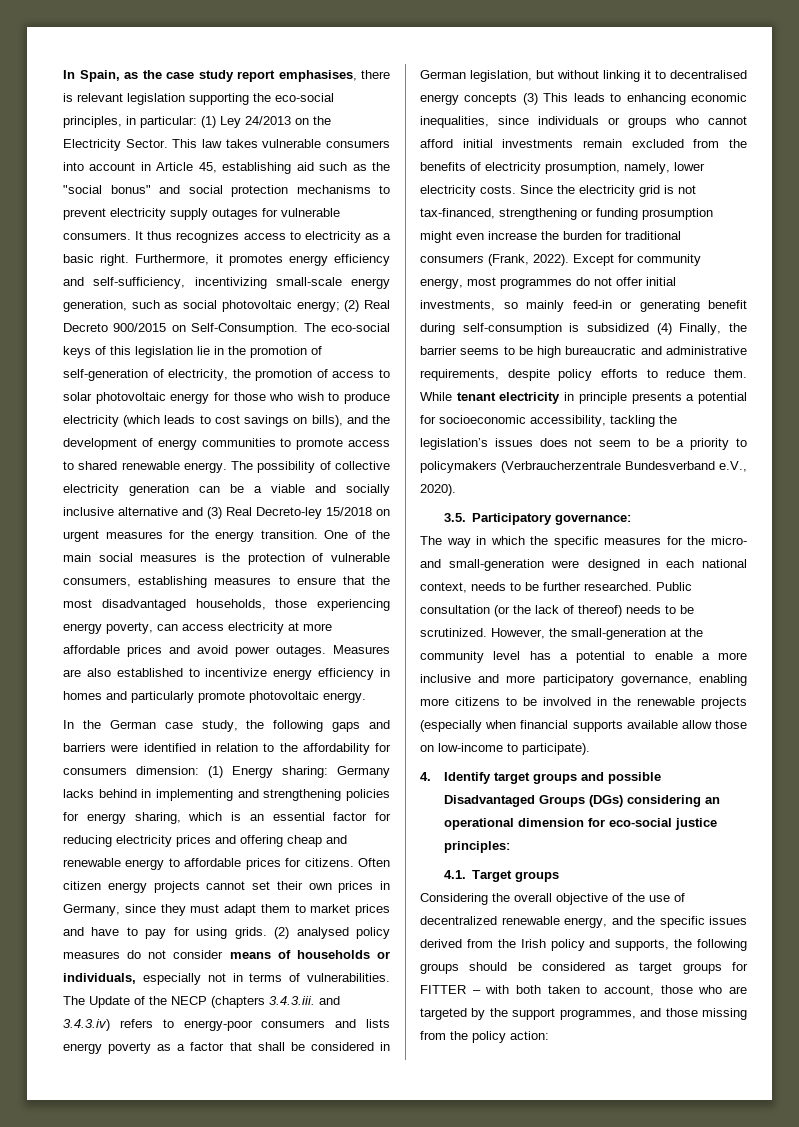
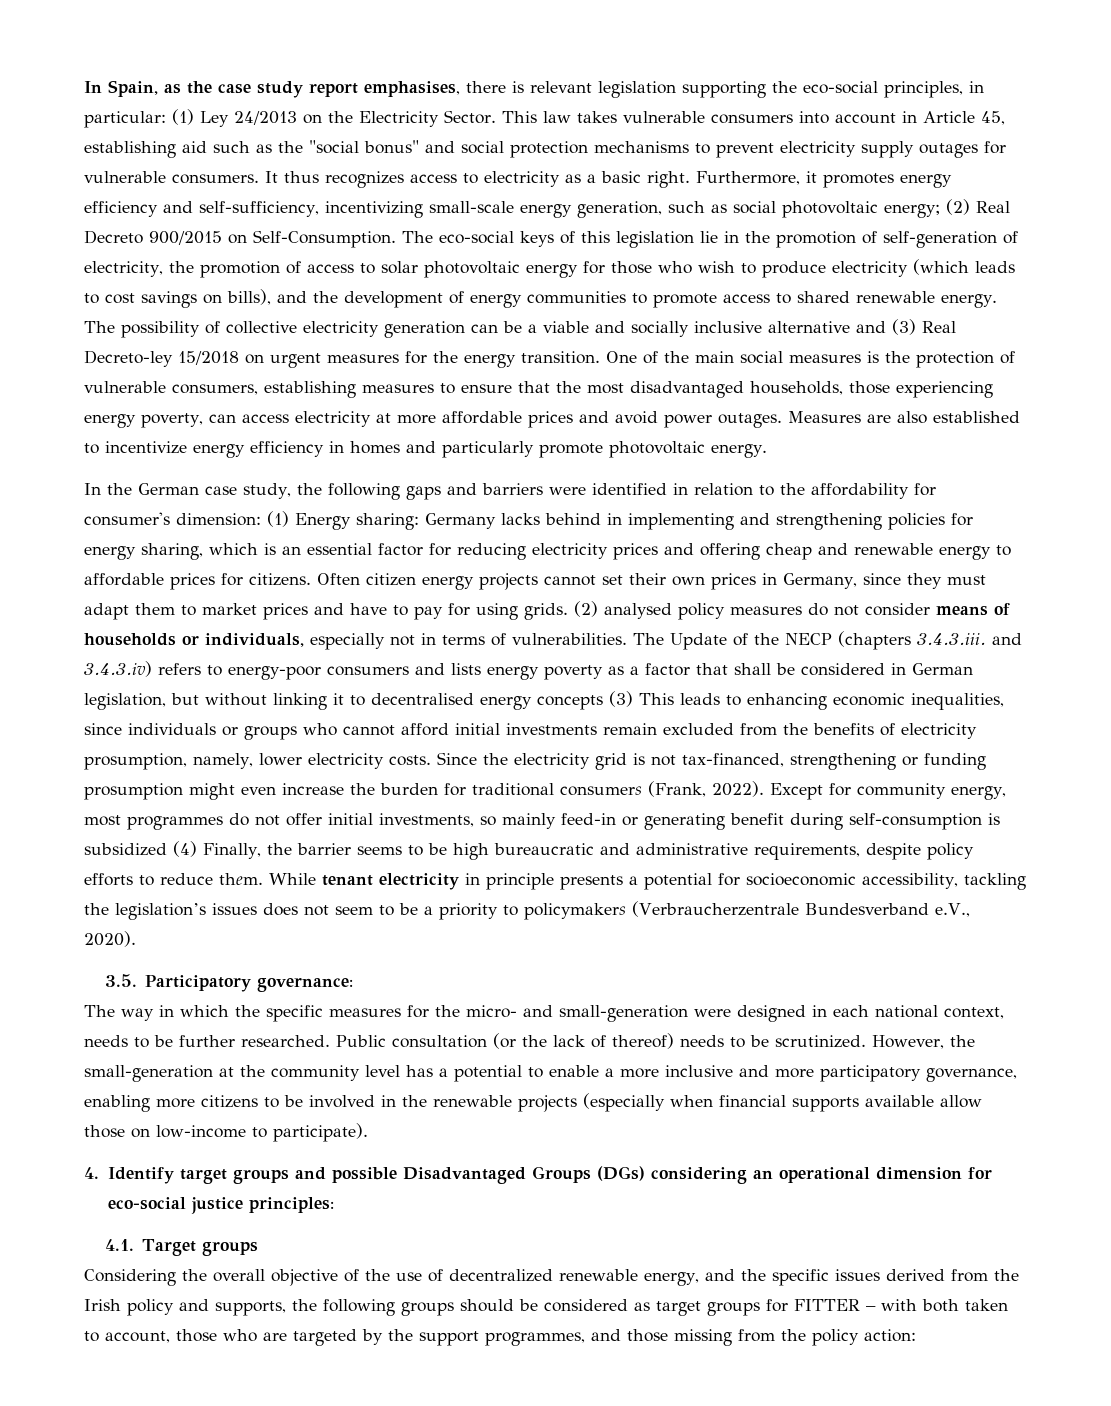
- In the German case study, the following gaps and barriers were identified in relation to the affordability for consumers dimension: (1) Energy sharing: Germany lacks behind in implementing and strengthening policies for energy sharing, which is an essential factor for reducing electricity prices and offering cheap and renewable energy to affordable prices for citizens.
+ In the German case study, the following gaps and barriers were identified in relation to the affordability for consumer's dimension: (1) Energy sharing: Germany lacks behind in implementing and strengthening policies for energy sharing, which is an essential factor for reducing electricity prices and offering cheap and renewable energy to affordable prices for citizens.

